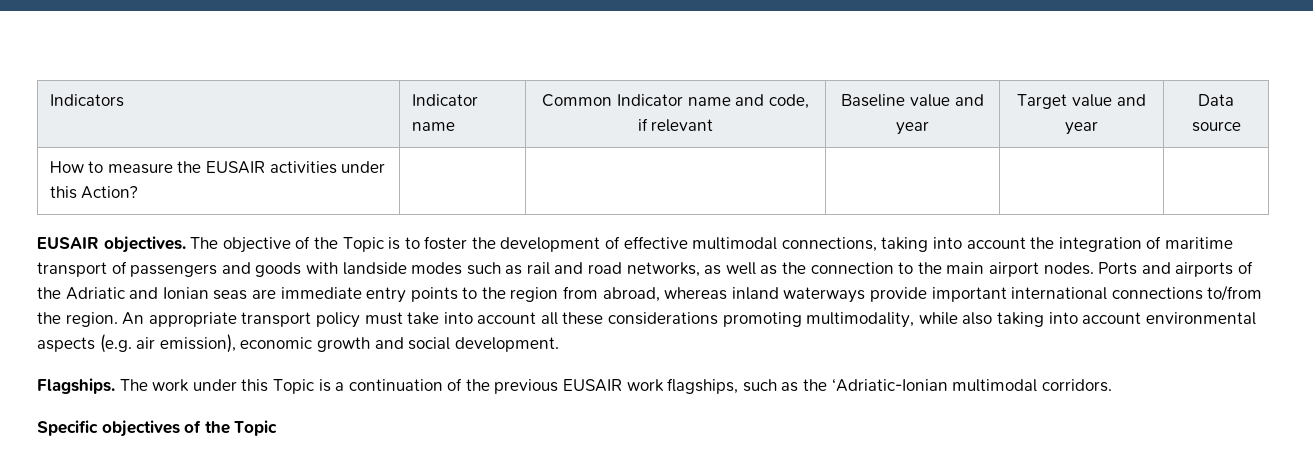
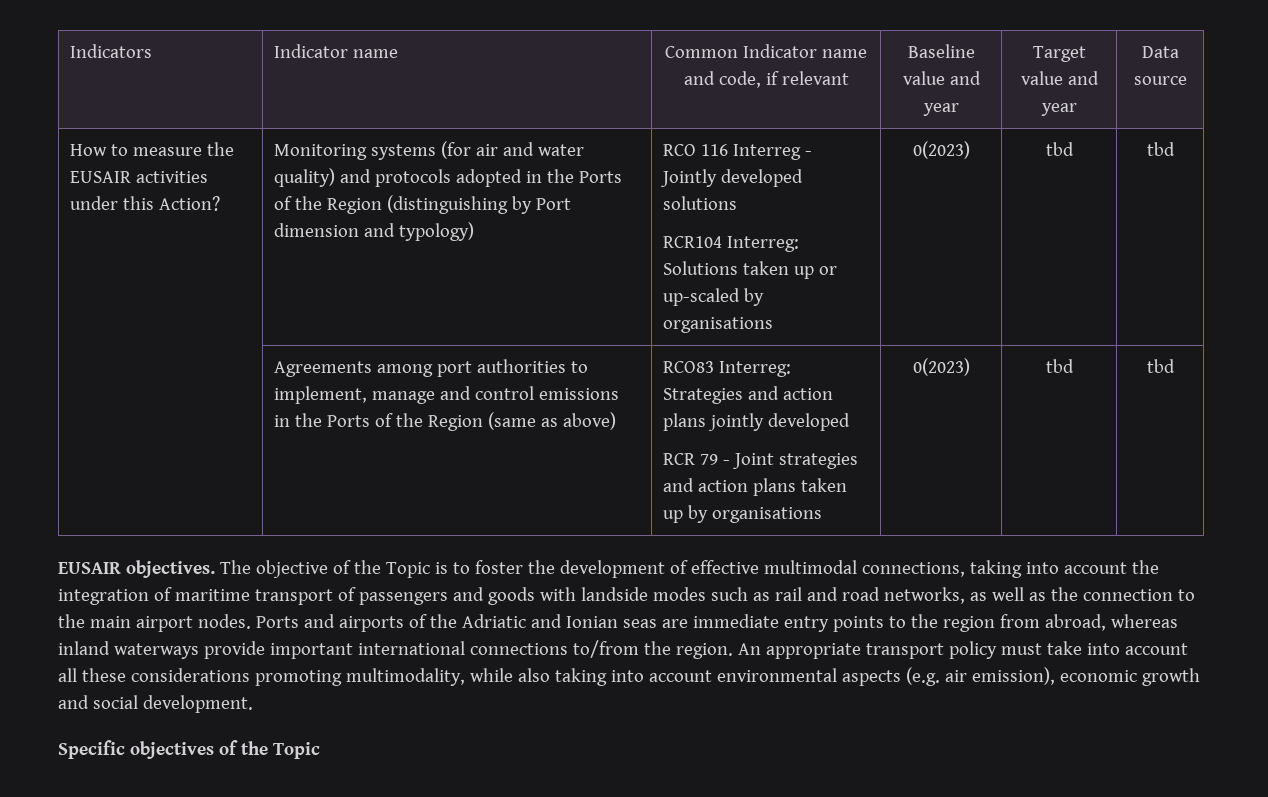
+ Monitoring systems (for air and water quality) and protocols adopted in the Ports of the Region (distinguishing by Port dimension and typology) | RCO 116 Interreg - Jointly developed solutions
+ RCR104 Interreg: Solutions taken up or up-scaled by organisations | 0(2023) | tbd | tbd
+ | Agreements among port authorities to implement, manage and control emissions in the Ports of the Region (same as above) | RCO83 Interreg: Strategies and action plans jointly developed
+ RCR 79 - Joint strategies and action plans taken up by organisations | 0(2023) | tbd | tbd
- Flagships. The work under this Topic is a continuation of the previous EUSAIR work flagships, such as the ‘Adriatic-Ionian multimodal corridors.

